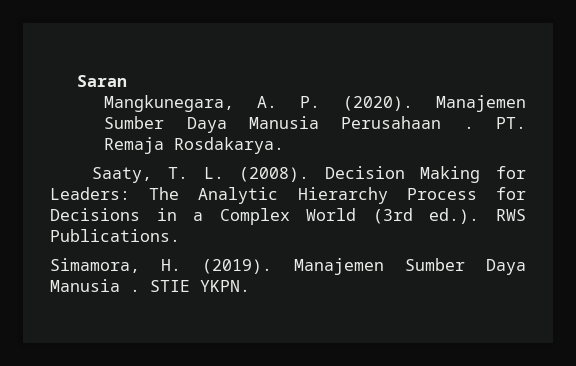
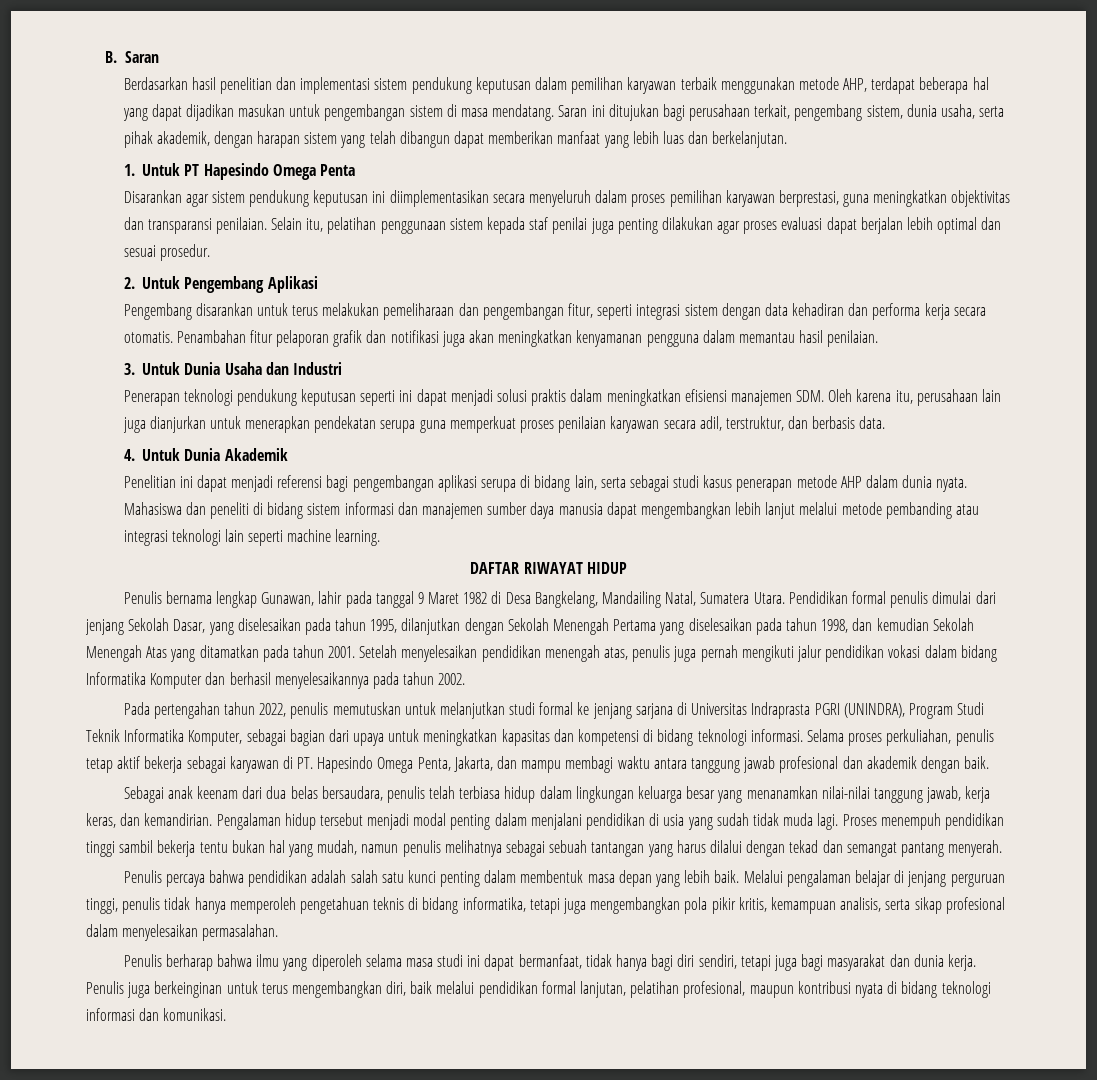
- Saran
+ B. Saran
- Mangkunegara, A. P. (2020). Manajemen Sumber Daya Manusia Perusahaan . PT. Remaja Rosdakarya.
- Saaty, T. L. (2008). Decision Making for Leaders: The Analytic Hierarchy Process for Decisions in a Complex World (3rd ed.). RWS Publications.
- Simamora, H. (2019). Manajemen Sumber Daya Manusia . STIE YKPN.
+ Berdasarkan hasil penelitian dan implementasi sistem pendukung keputusan dalam pemilihan karyawan terbaik menggunakan metode AHP, terdapat beberapa hal yang dapat dijadikan masukan untuk pengembangan sistem di masa mendatang. Saran ini ditujukan bagi perusahaan terkait, pengembang sistem, dunia usaha, serta pihak akademik, dengan harapan sistem yang telah dibangun dapat memberikan manfaat yang lebih luas dan berkelanjutan.
+ 1. Untuk PT Hapesindo Omega Penta
+ Disarankan agar sistem pendukung keputusan ini diimplementasikan secara menyeluruh dalam proses pemilihan karyawan berprestasi, guna meningkatkan objektivitas dan transparansi penilaian. Selain itu, pelatihan penggunaan sistem kepada staf penilai juga penting dilakukan agar proses evaluasi dapat berjalan lebih optimal dan sesuai prosedur.
+ 2. Untuk Pengembang Aplikasi
+ Pengembang disarankan untuk terus melakukan pemeliharaan dan pengembangan fitur, seperti integrasi sistem dengan data kehadiran dan performa kerja secara otomatis. Penambahan fitur pelaporan grafik dan notifikasi juga akan meningkatkan kenyamanan pengguna dalam memantau hasil penilaian.
+ 3. Untuk Dunia Usaha dan Industri
+ Penerapan teknologi pendukung keputusan seperti ini dapat menjadi solusi praktis dalam meningkatkan efisiensi manajemen SDM. Oleh karena itu, perusahaan lain juga dianjurkan untuk menerapkan pendekatan serupa guna memperkuat proses penilaian karyawan secara adil, terstruktur, dan berbasis data.
+ 4. Untuk Dunia Akademik
+ Penelitian ini dapat menjadi referensi bagi pengembangan aplikasi serupa di bidang lain, serta sebagai studi kasus penerapan metode AHP dalam dunia nyata. Mahasiswa dan peneliti di bidang sistem informasi dan manajemen sumber daya manusia dapat mengembangkan lebih lanjut melalui metode pembanding atau integrasi teknologi lain seperti machine learning.
+ DAFTAR RIWAYAT HIDUP
+ Penulis bernama lengkap Gunawan, lahir pada tanggal 9 Maret 1982 di Desa Bangkelang, Mandailing Natal, Sumatera Utara. Pendidikan formal penulis dimulai dari jenjang Sekolah Dasar, yang diselesaikan pada tahun 1995, dilanjutkan dengan Sekolah Menengah Pertama yang diselesaikan pada tahun 1998, dan kemudian Sekolah Menengah Atas yang ditamatkan pada tahun 2001. Setelah menyelesaikan pendidikan menengah atas, penulis juga pernah mengikuti jalur pendidikan vokasi dalam bidang Informatika Komputer dan berhasil menyelesaikannya pada tahun 2002.
+ Pada pertengahan tahun 2022, penulis memutuskan untuk melanjutkan studi formal ke jenjang sarjana di Universitas Indraprasta PGRI (UNINDRA), Program Studi Teknik Informatika Komputer, sebagai bagian dari upaya untuk meningkatkan kapasitas dan kompetensi di bidang teknologi informasi. Selama proses perkuliahan, penulis tetap aktif bekerja sebagai karyawan di PT. Hapesindo Omega Penta, Jakarta, dan mampu membagi waktu antara tanggung jawab profesional dan akademik dengan baik.
+ Sebagai anak keenam dari dua belas bersaudara, penulis telah terbiasa hidup dalam lingkungan keluarga besar yang menanamkan nilai-nilai tanggung jawab, kerja keras, dan kemandirian. Pengalaman hidup tersebut menjadi modal penting dalam menjalani pendidikan di usia yang sudah tidak muda lagi. Proses menempuh pendidikan tinggi sambil bekerja tentu bukan hal yang mudah, namun penulis melihatnya sebagai sebuah tantangan yang harus dilalui dengan tekad dan semangat pantang menyerah.
+ Penulis percaya bahwa pendidikan adalah salah satu kunci penting dalam membentuk masa depan yang lebih baik. Melalui pengalaman belajar di jenjang perguruan tinggi, penulis tidak hanya memperoleh pengetahuan teknis di bidang informatika, tetapi juga mengembangkan pola pikir kritis, kemampuan analisis, serta sikap profesional dalam menyelesaikan permasalahan.
+ Penulis berharap bahwa ilmu yang diperoleh selama masa studi ini dapat bermanfaat, tidak hanya bagi diri sendiri, tetapi juga bagi masyarakat dan dunia kerja. Penulis juga berkeinginan untuk terus mengembangkan diri, baik melalui pendidikan formal lanjutan, pelatihan profesional, maupun kontribusi nyata di bidang teknologi informasi dan komunikasi.

